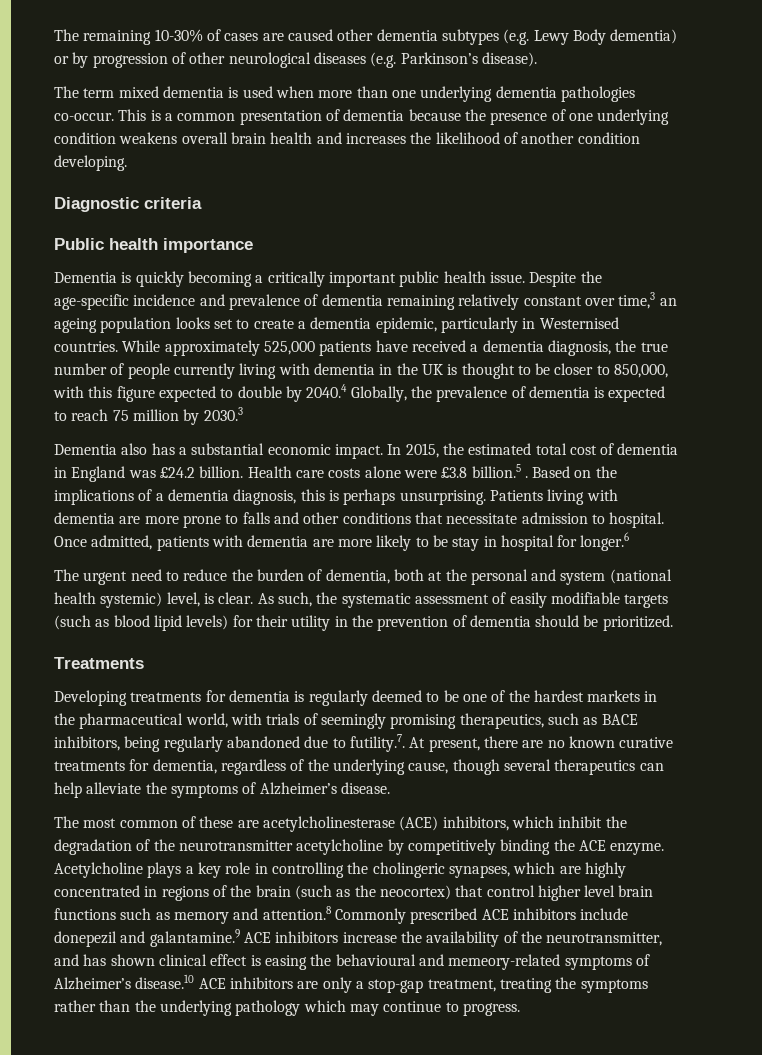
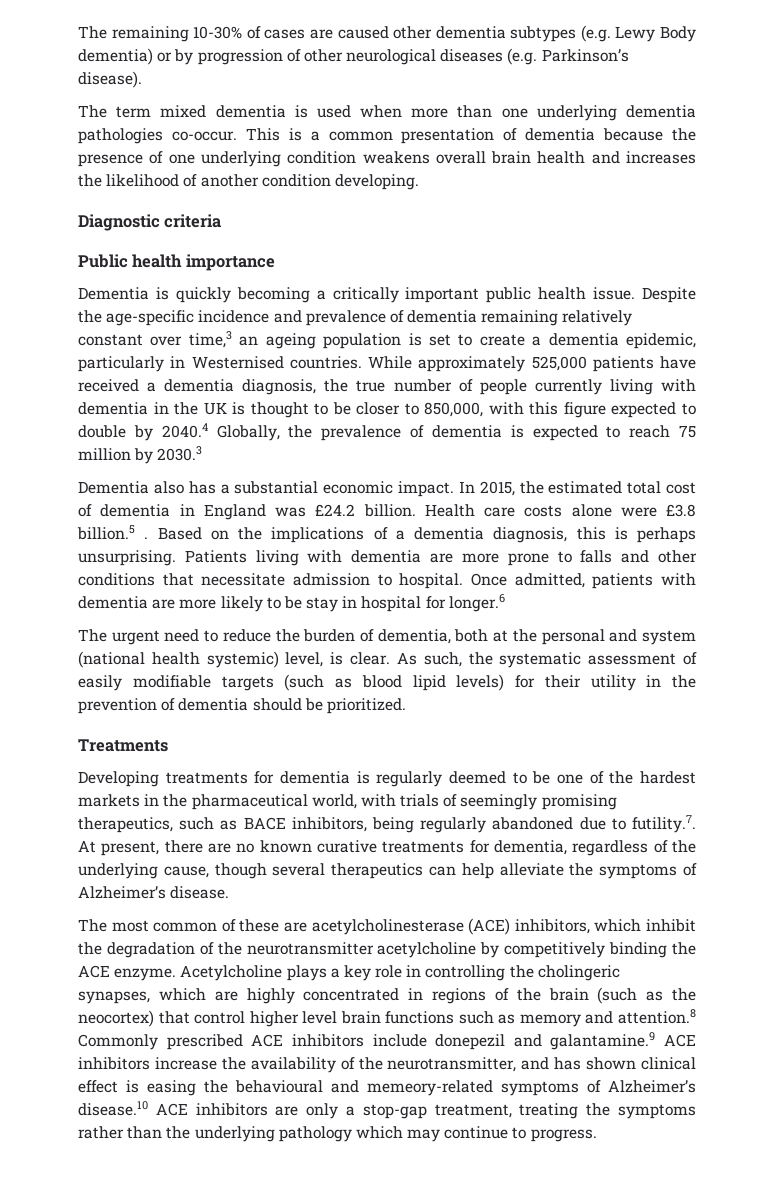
- Despite the age-specific incidence and prevalence of dementia remaining relatively constant over time,3 an ageing population looks set to create a dementia epidemic, particularly in Westernised countries.
+ Despite the age-specific incidence and prevalence of dementia remaining relatively constant over time,3 an ageing population is set to create a dementia epidemic, particularly in Westernised countries.

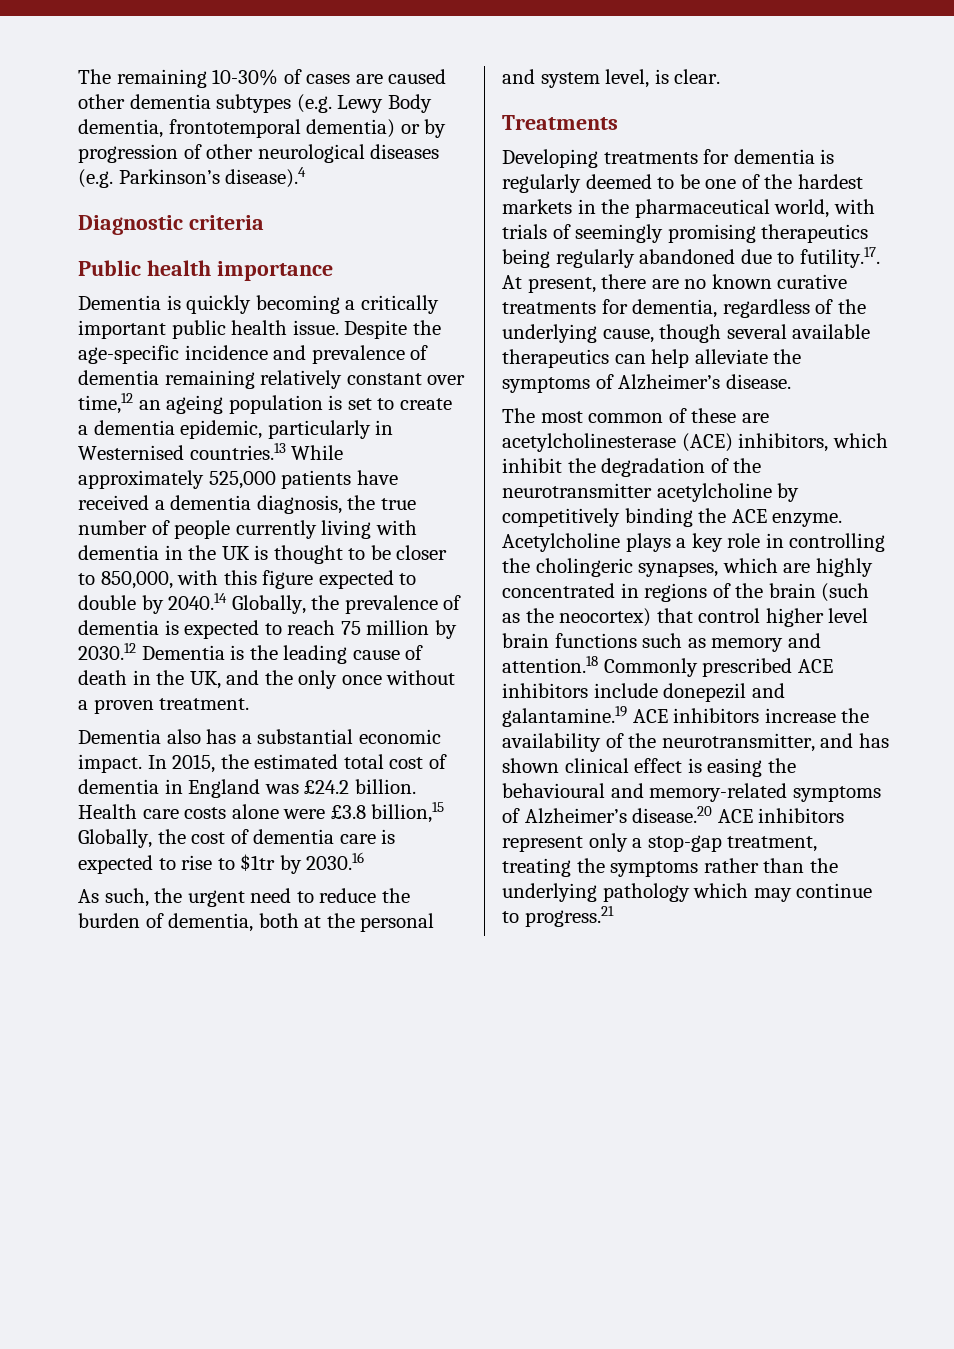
- The remaining 10-30% of cases are caused other dementia subtypes (e.g. Lewy Body dementia) or by progression of other neurological diseases (e.g. Parkinson’s disease).
- The term mixed dementia is used when more than one underlying dementia pathologies co-occur. This is a common presentation of dementia because the presence of one underlying condition weakens overall brain health and increases the likelihood of another condition developing.
+ The remaining 10-30% of cases are caused other dementia subtypes (e.g. Lewy Body dementia, frontotemporal dementia) or by progression of other neurological diseases (e.g. Parkinson’s disease).4
- Despite the age-specific incidence and prevalence of dementia remaining relatively constant over time,3 an ageing population is set to create a dementia epidemic, particularly in Westernised countries. While approximately 525,000 patients have received a dementia diagnosis, the true number of people currently living with dementia in the UK is thought to be closer to 850,000, with this figure expected to double by 2040.4 Globally, the prevalence of dementia is expected to reach 75 million by 2030.3
+ Despite the age-specific incidence and prevalence of dementia remaining relatively constant over time,12 an ageing population is set to create a dementia epidemic, particularly in Westernised countries.13 While approximately 525,000 patients have received a dementia diagnosis, the true number of people currently living with dementia in the UK is thought to be closer to 850,000, with this figure expected to double by 2040.14 Globally, the prevalence of dementia is expected to reach 75 million by 2030.12 Dementia is the leading cause of death in the UK, and the only once without a proven treatment.
- Health care costs alone were £3.8 billion.5 . Based on the implications of a dementia diagnosis, this is perhaps unsurprising. Patients living with dementia are more prone to falls and other conditions that necessitate admission to hospital. Once admitted, patients with dementia are more likely to be stay in hospital for longer.6
- The urgent need to reduce the burden of dementia, both at the personal and system (national health systemic) level, is clear. As such, the systematic assessment of easily modifiable targets (such as blood lipid levels) for their utility in the prevention of dementia should be prioritized.
+ Health care costs alone were £3.8 billion,15 Globally, the cost of dementia care is expected to rise to $1tr by 2030.16
+ As such, the urgent need to reduce the burden of dementia, both at the personal and system level, is clear.
- Developing treatments for dementia is regularly deemed to be one of the hardest markets in the pharmaceutical world, with trials of seemingly promising therapeutics, such as BACE inhibitors, being regularly abandoned due to futility.7. At present, there are no known curative treatments for dementia, regardless of the underlying cause, though several therapeutics can help alleviate the symptoms of Alzheimer’s disease.
+ Developing treatments for dementia is regularly deemed to be one of the hardest markets in the pharmaceutical world, with trials of seemingly promising therapeutics being regularly abandoned due to futility.17. At present, there are no known curative treatments for dementia, regardless of the underlying cause, though several available therapeutics can help alleviate the symptoms of Alzheimer’s disease.
- Acetylcholine plays a key role in controlling the cholingeric synapses, which are highly concentrated in regions of the brain (such as the neocortex) that control higher level brain functions such as memory and attention.8 Commonly prescribed ACE inhibitors include donepezil and galantamine.9 ACE inhibitors increase the availability of the neurotransmitter, and has shown clinical effect is easing the behavioural and memeory-related symptoms of Alzheimer’s disease.10 ACE inhibitors are only a stop-gap treatment, treating the symptoms rather than the underlying pathology which may continue to progress.
+ Acetylcholine plays a key role in controlling the cholingeric synapses, which are highly concentrated in regions of the brain (such as the neocortex) that control higher level brain functions such as memory and attention.18 Commonly prescribed ACE inhibitors include donepezil and galantamine.19 ACE inhibitors increase the availability of the neurotransmitter, and has shown clinical effect is easing the behavioural and memory-related symptoms of Alzheimer’s disease.20 ACE inhibitors represent only a stop-gap treatment, treating the symptoms rather than the underlying pathology which may continue to progress.21

